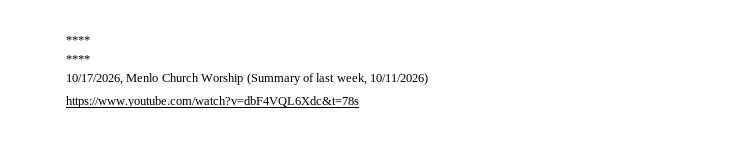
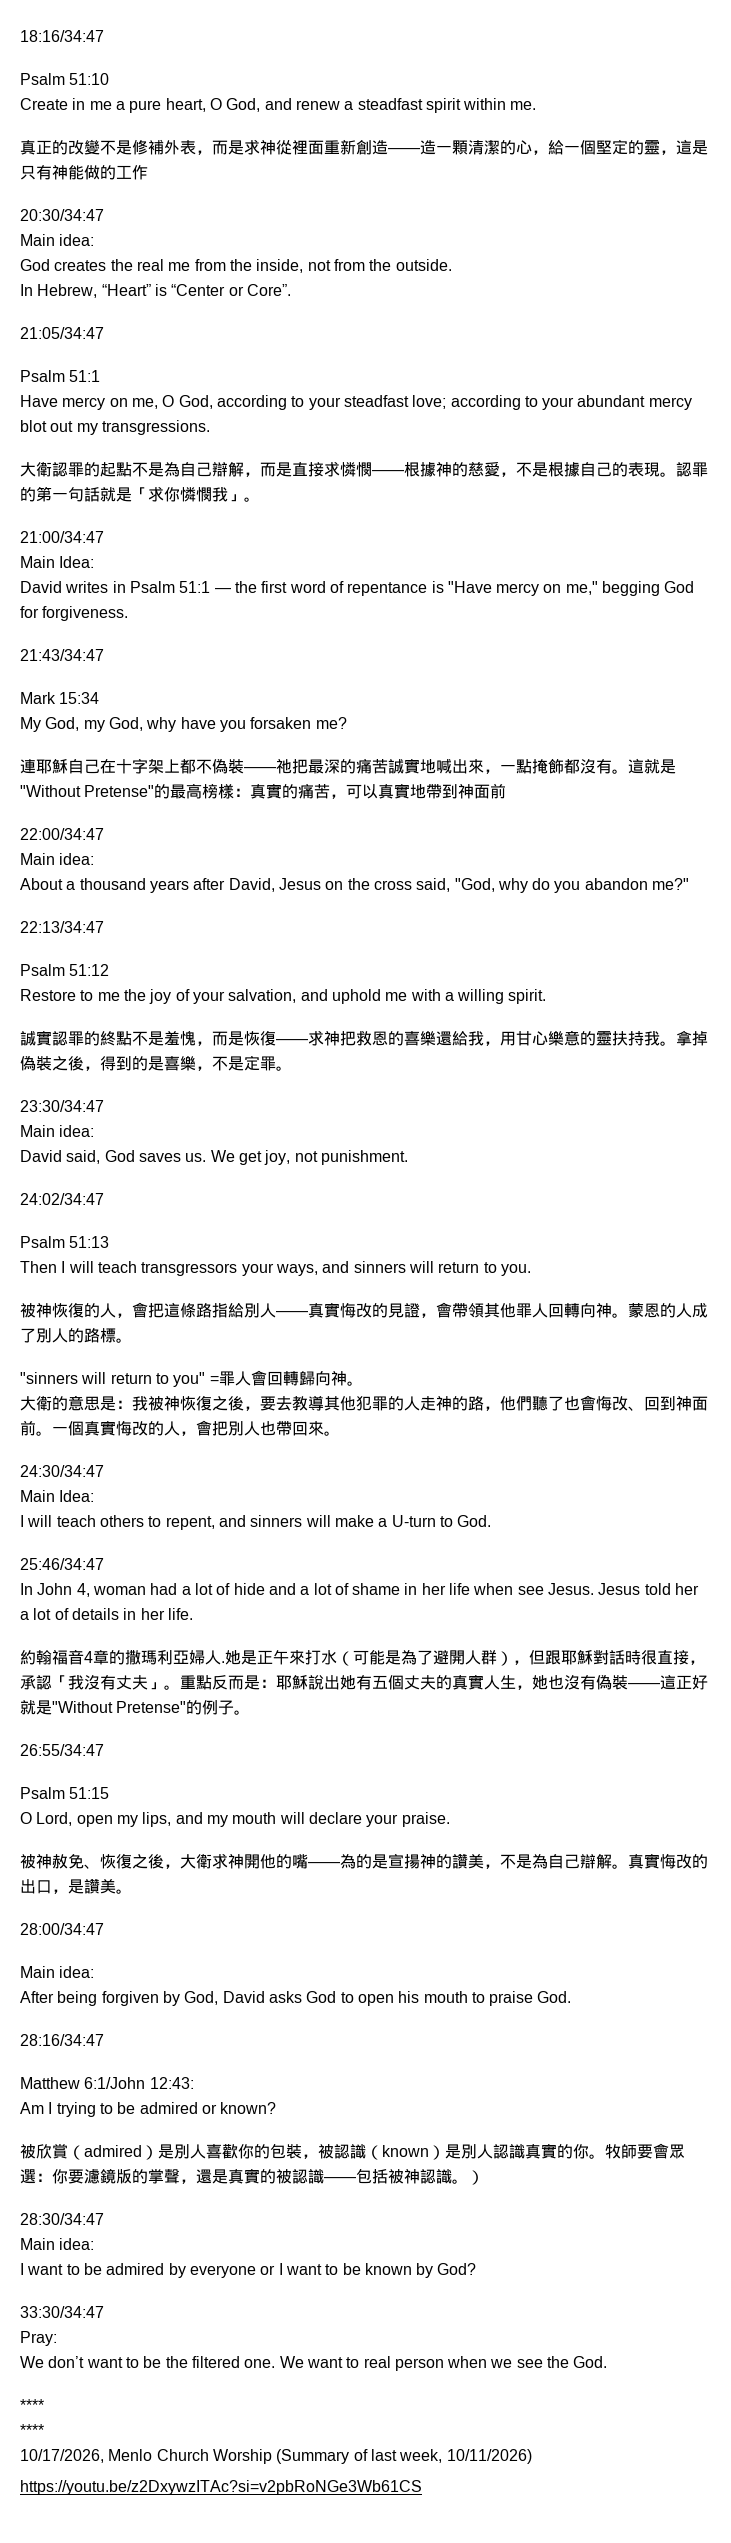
+ 18:16/34:47
+ Psalm 51:10
+ Create in me a pure heart, O God, and renew a steadfast spirit within me.
+ 真正的改變不是修補外表，而是求神從裡面重新創造——造一顆清潔的心，給一個堅定的靈，這是只有神能做的工作
+ 20:30/34:47
+ Main idea:
+ God creates the real me from the inside, not from the outside.
+ In Hebrew, “Heart” is “Center or Core”.
+ 21:05/34:47
+ Psalm 51:1
+ Have mercy on me, O God, according to your steadfast love; according to your abundant mercy blot out my transgressions.
+ 大衛認罪的起點不是為自己辯解，而是直接求憐憫——根據神的慈愛，不是根據自己的表現。認罪的第一句話就是「求你憐憫我」。
+ 21:00/34:47
+ Main Idea:
+ David writes in Psalm 51:1 — the first word of repentance is "Have mercy on me," begging God for forgiveness.
+ 21:43/34:47
+ Mark 15:34
+ My God, my God, why have you forsaken me?
+ 連耶穌自己在十字架上都不偽裝——祂把最深的痛苦誠實地喊出來，一點掩飾都沒有。這就是"Without Pretense"的最高榜樣：真實的痛苦，可以真實地帶到神面前
+ 22:00/34:47
+ Main idea:
+ About a thousand years after David, Jesus on the cross said, "God, why do you abandon me?"
+ 22:13/34:47
+ Psalm 51:12
+ Restore to me the joy of your salvation, and uphold me with a willing spirit.
+ 誠實認罪的終點不是羞愧，而是恢復——求神把救恩的喜樂還給我，用甘心樂意的靈扶持我。拿掉偽裝之後，得到的是喜樂，不是定罪。
+ 23:30/34:47
+ Main idea:
+ David said, God saves us. We get joy, not punishment.
+ 24:02/34:47
+ Psalm 51:13
+ Then I will teach transgressors your ways, and sinners will return to you.
+ 被神恢復的人，會把這條路指給別人——真實悔改的見證，會帶領其他罪人回轉向神。蒙恩的人成了別人的路標。
+ "sinners will return to you" =罪人會回轉歸向神。
+ 大衛的意思是：我被神恢復之後，要去教導其他犯罪的人走神的路，他們聽了也會悔改、回到神面前。一個真實悔改的人，會把別人也帶回來。
+ 24:30/34:47
+ Main Idea:
+ I will teach others to repent, and sinners will make a U-turn to God.
+ 25:46/34:47
+ In John 4, woman had a lot of hide and a lot of shame in her life when see Jesus. Jesus told her a lot of details in her life.
+ 約翰福音4章的撒瑪利亞婦人.她是正午來打水（可能是為了避開人群），但跟耶穌對話時很直接，承認「我沒有丈夫」。重點反而是：耶穌說出她有五個丈夫的真實人生，她也沒有偽裝——這正好就是"Without Pretense"的例子。
+ 26:55/34:47
+ Psalm 51:15
+ O Lord, open my lips, and my mouth will declare your praise.
+ 被神赦免、恢復之後，大衛求神開他的嘴——為的是宣揚神的讚美，不是為自己辯解。真實悔改的出口，是讚美。
+ 28:00/34:47
+ Main idea:
+ After being forgiven by God, David asks God to open his mouth to praise God.
+ 28:16/34:47
+ Matthew 6:1/John 12:43:
+ Am I trying to be admired or known?
+ 被欣賞（admired）是別人喜歡你的包裝，被認識（known）是別人認識真實的你。牧師要會眾選：你要濾鏡版的掌聲，還是真實的被認識——包括被神認識。）
+ 28:30/34:47
+ Main idea:
+ I want to be admired by everyone or I want to be known by God?
+ 33:30/34:47
+ Pray:
+ We don’t want to be the filtered one. We want to real person when we see the God.
- https://www.youtube.com/watch?v=dbF4VQL6Xdc&t=78s
+ https://youtu.be/z2DxywzITAc?si=v2pbRoNGe3Wb61CS

